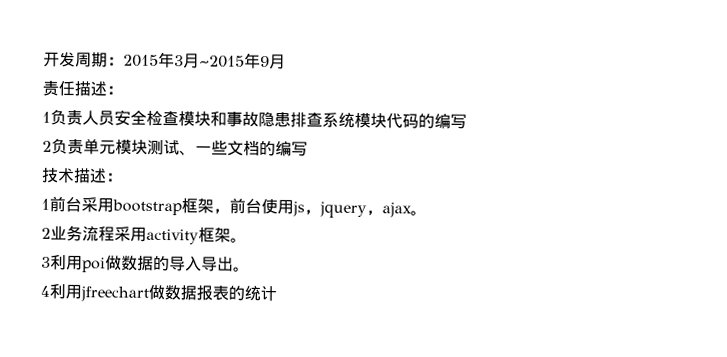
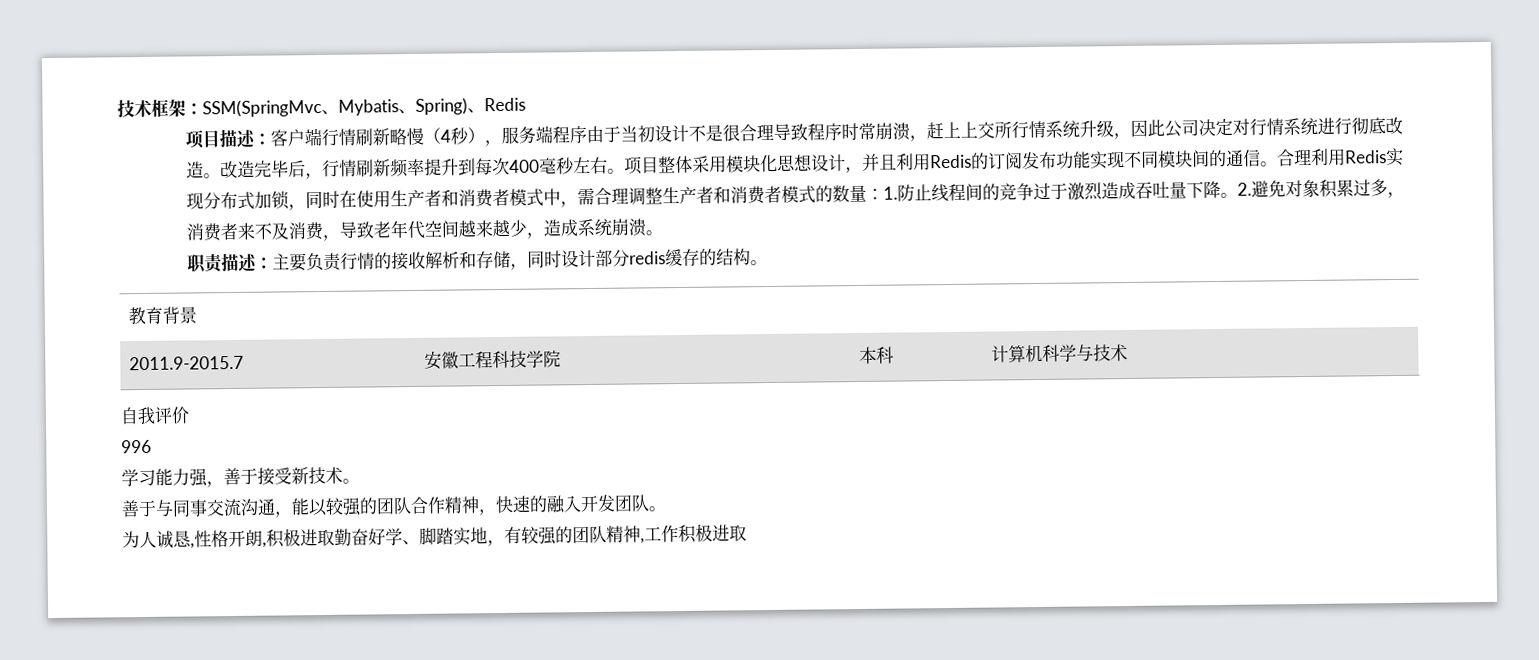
- 开发周期：2015年3月~2015年9月
- 责任描述：
- 1负责人员安全检查模块和事故隐患排查系统模块代码的编写
- 2负责单元模块测试、一些文档的编写
- 技术描述：
- 1前台采用bootstrap框架，前台使用js，jquery，ajax。
- 2业务流程采用activity框架。
- 3利用poi做数据的导入导出。
- 4利用jfreechart做数据报表的统计
+ 技术框架：SSM(SpringMvc、Mybatis、Spring)、Redis
+ 项目描述：客户端行情刷新略慢（4秒），服务端程序由于当初设计不是很合理导致程序时常崩溃，赶上上交所行情系统升级，因此公司决定对行情系统进行彻底改造。改造完毕后，行情刷新频率提升到每次400毫秒左右。项目整体采用模块化思想设计，并且利用Redis的订阅发布功能实现不同模块间的通信。合理利用Redis实现分布式加锁，同时在使用生产者和消费者模式中，需合理调整生产者和消费者模式的数量：1.防止线程间的竞争过于激烈造成吞吐量下降。2.避免对象积累过多，消费者来不及消费，导致老年代空间越来越少，造成系统崩溃。
+ 职责描述：主要负责行情的接收解析和存储，同时设计部分redis缓存的结构。
+ 教育背景
+ 2011.9-2015.7 | 安徽工程科技学院 | 本科 | 计算机科学与技术
+ 自我评价
+ 996
+ 学习能力强，善于接受新技术。
+ 善于与同事交流沟通，能以较强的团队合作精神，快速的融入开发团队。
+ 为人诚恳,性格开朗,积极进取勤奋好学、脚踏实地，有较强的团队精神,工作积极进取

